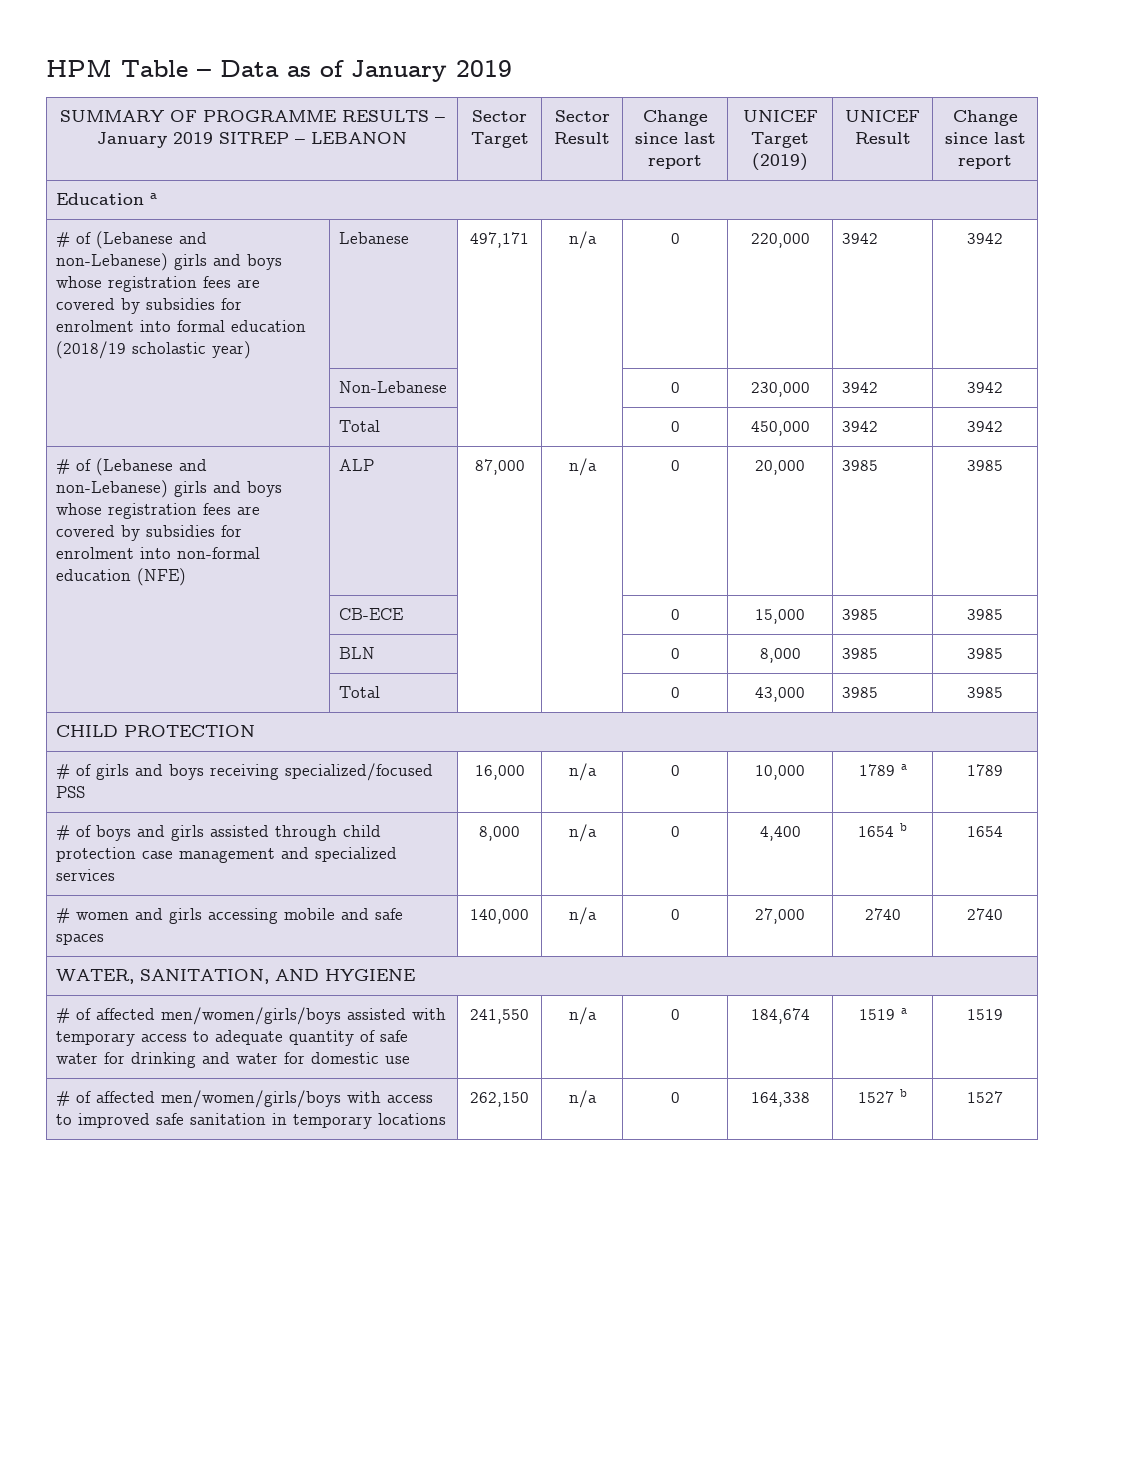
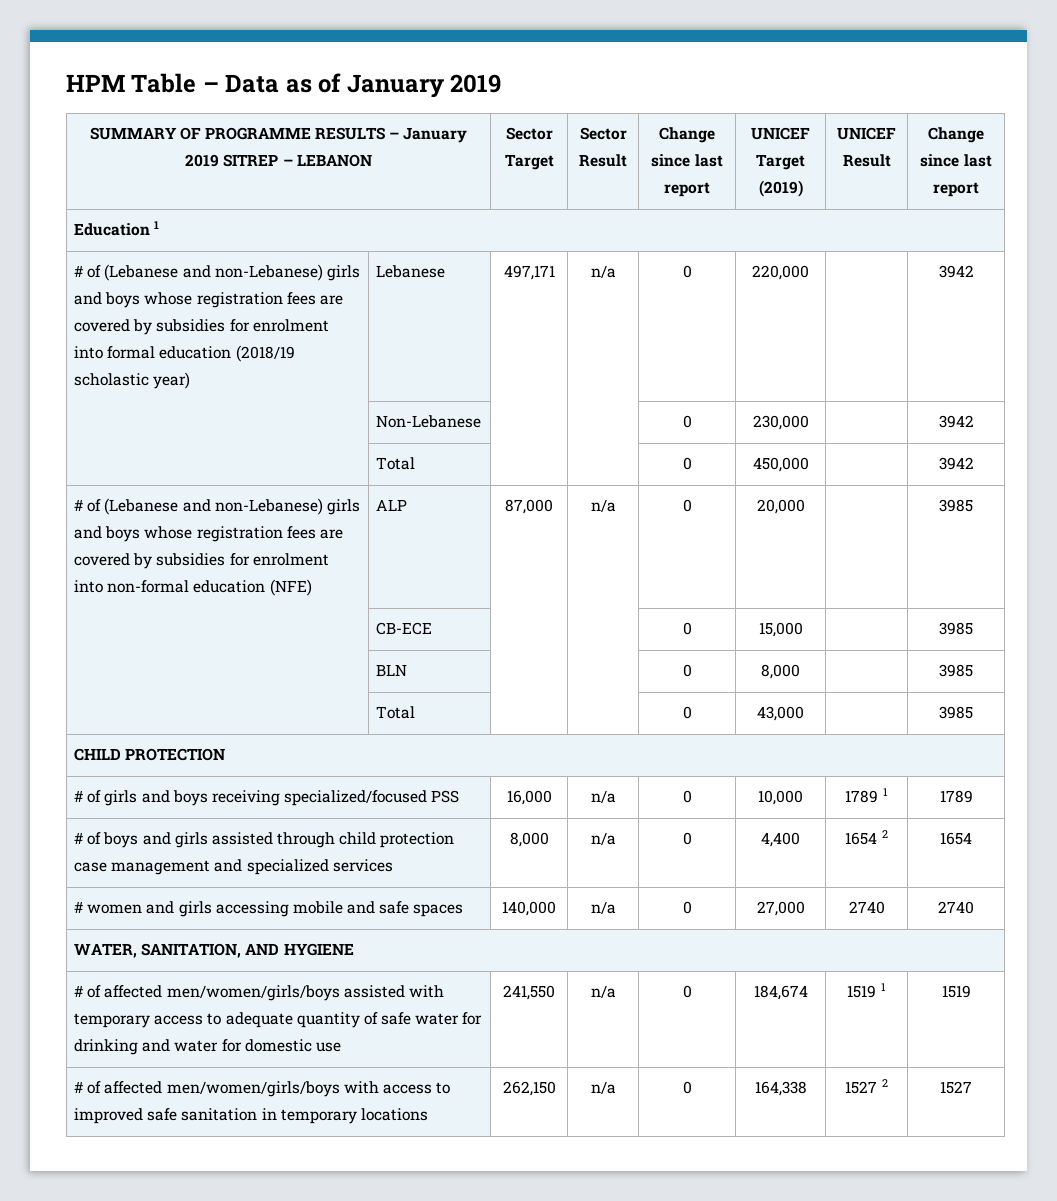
- Education a
+ Education 1
- # of (Lebanese and non-Lebanese) girls and boys whose registration fees are covered by subsidies for enrolment into formal education (2018/19 scholastic year) | Lebanese | 497,171 | n/a | 0 | 220,000 | 3942 | 3942
+ # of (Lebanese and non-Lebanese) girls and boys whose registration fees are covered by subsidies for enrolment into formal education (2018/19 scholastic year) | Lebanese | 497,171 | n/a | 0 | 220,000 | | 3942
- | Non-Lebanese | | | 0 | 230,000 | 3942 | 3942
+ | Non-Lebanese | | | 0 | 230,000 | | 3942
- | Total | | | 0 | 450,000 | 3942 | 3942
+ | Total | | | 0 | 450,000 | | 3942
- # of (Lebanese and non-Lebanese) girls and boys whose registration fees are covered by subsidies for enrolment into non-formal education (NFE) | ALP | 87,000 | n/a | 0 | 20,000 | 3985 | 3985
+ # of (Lebanese and non-Lebanese) girls and boys whose registration fees are covered by subsidies for enrolment into non-formal education (NFE) | ALP | 87,000 | n/a | 0 | 20,000 | | 3985
- | CB-ECE | | | 0 | 15,000 | 3985 | 3985
+ | CB-ECE | | | 0 | 15,000 | | 3985
- | BLN | | | 0 | 8,000 | 3985 | 3985
+ | BLN | | | 0 | 8,000 | | 3985
- | Total | | | 0 | 43,000 | 3985 | 3985
+ | Total | | | 0 | 43,000 | | 3985
- # of girls and boys receiving specialized/focused PSS | 16,000 | n/a | 0 | 10,000 | 1789 a | 1789
+ # of girls and boys receiving specialized/focused PSS | 16,000 | n/a | 0 | 10,000 | 1789 1 | 1789
- # of boys and girls assisted through child protection case management and specialized services | 8,000 | n/a | 0 | 4,400 | 1654 b | 1654
+ # of boys and girls assisted through child protection case management and specialized services | 8,000 | n/a | 0 | 4,400 | 1654 2 | 1654
- # of affected men/women/girls/boys assisted with temporary access to adequate quantity of safe water for drinking and water for domestic use | 241,550 | n/a | 0 | 184,674 | 1519 a | 1519
+ # of affected men/women/girls/boys assisted with temporary access to adequate quantity of safe water for drinking and water for domestic use | 241,550 | n/a | 0 | 184,674 | 1519 1 | 1519
- # of affected men/women/girls/boys with access to improved safe sanitation in temporary locations | 262,150 | n/a | 0 | 164,338 | 1527 b | 1527
+ # of affected men/women/girls/boys with access to improved safe sanitation in temporary locations | 262,150 | n/a | 0 | 164,338 | 1527 2 | 1527

